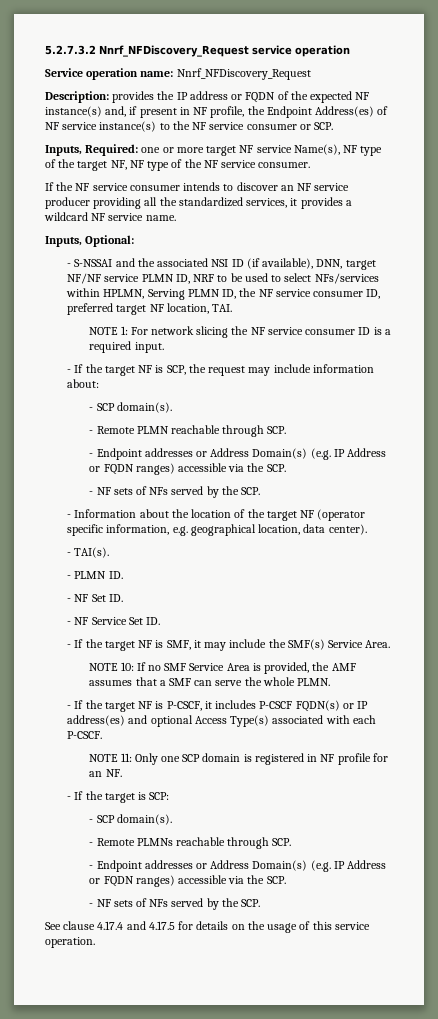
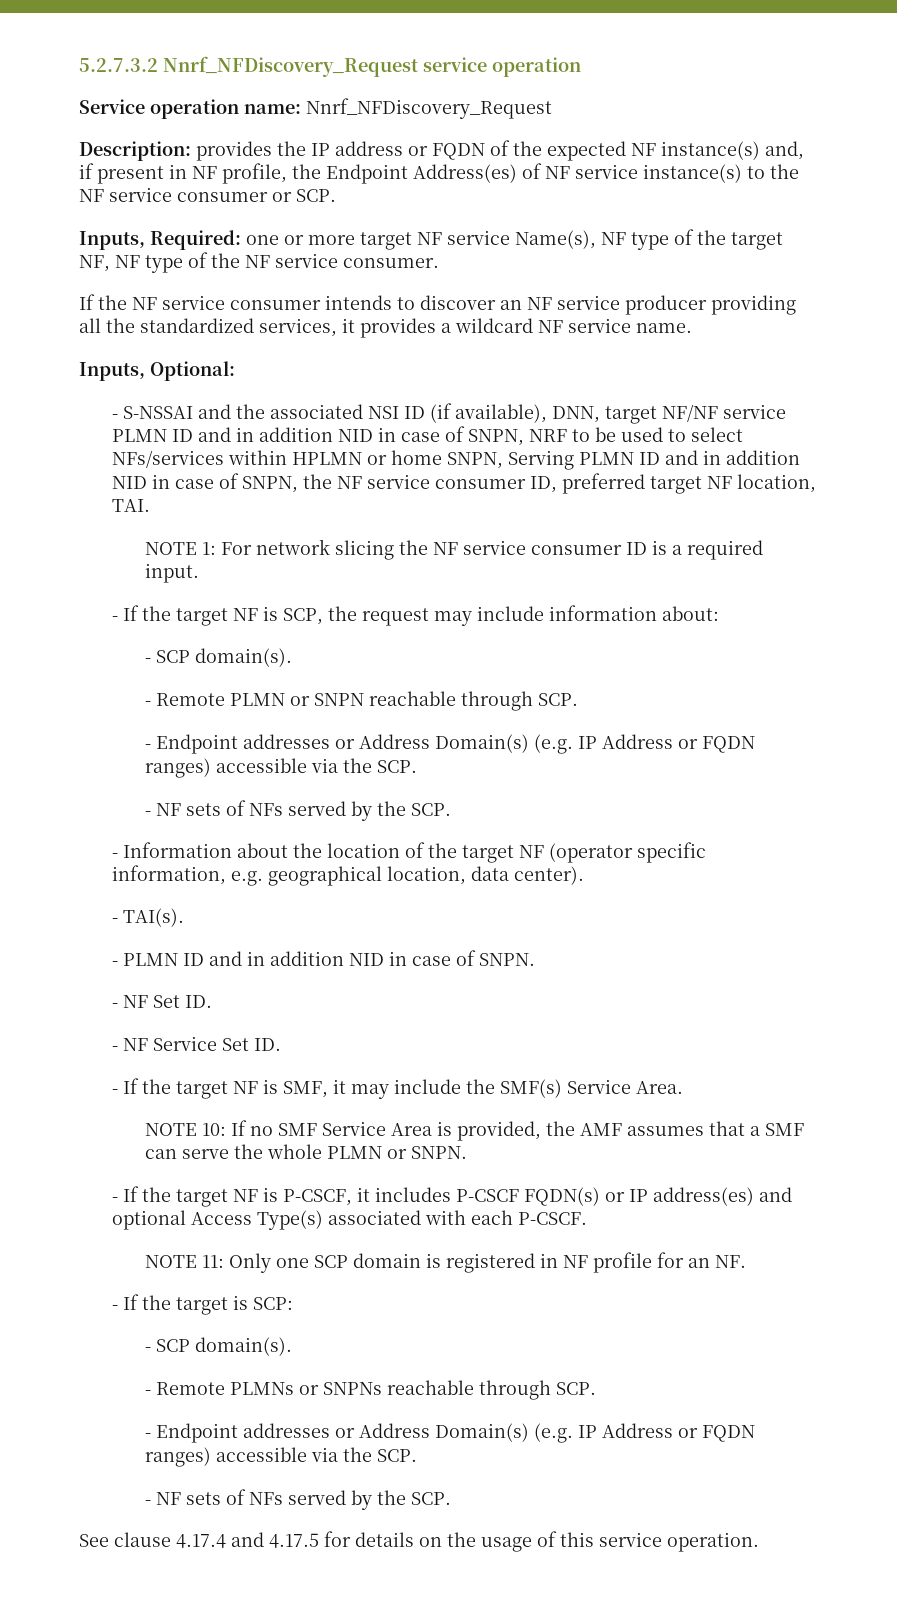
- - S-NSSAI and the associated NSI ID (if available), DNN, target NF/NF service PLMN ID, NRF to be used to select NFs/services within HPLMN, Serving PLMN ID, the NF service consumer ID, preferred target NF location, TAI.
+ - S-NSSAI and the associated NSI ID (if available), DNN, target NF/NF service PLMN ID and in addition NID in case of SNPN, NRF to be used to select NFs/services within HPLMN or home SNPN, Serving PLMN ID and in addition NID in case of SNPN, the NF service consumer ID, preferred target NF location, TAI.
- - Remote PLMN reachable through SCP.
+ - Remote PLMN or SNPN reachable through SCP.
- - PLMN ID.
+ - PLMN ID and in addition NID in case of SNPN.
- NOTE 10: If no SMF Service Area is provided, the AMF assumes that a SMF can serve the whole PLMN.
+ NOTE 10: If no SMF Service Area is provided, the AMF assumes that a SMF can serve the whole PLMN or SNPN.
- - Remote PLMNs reachable through SCP.
+ - Remote PLMNs or SNPNs reachable through SCP.

